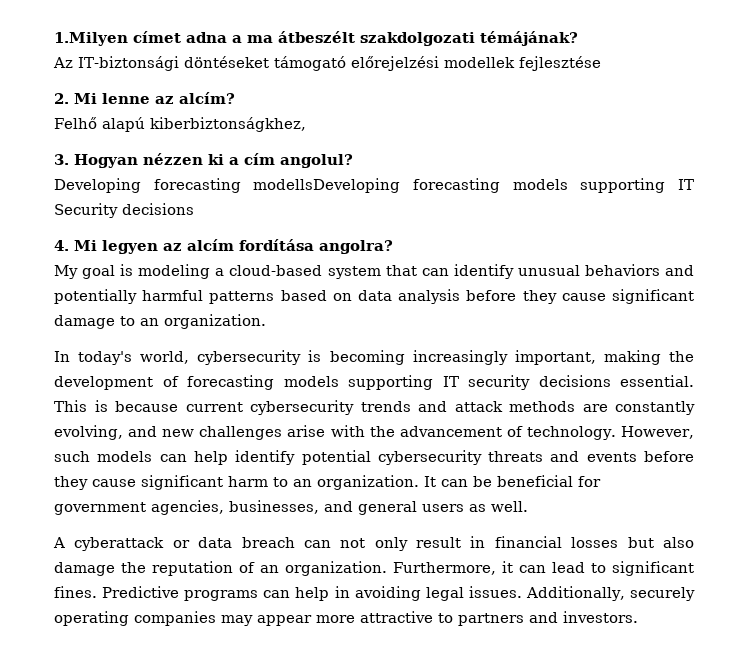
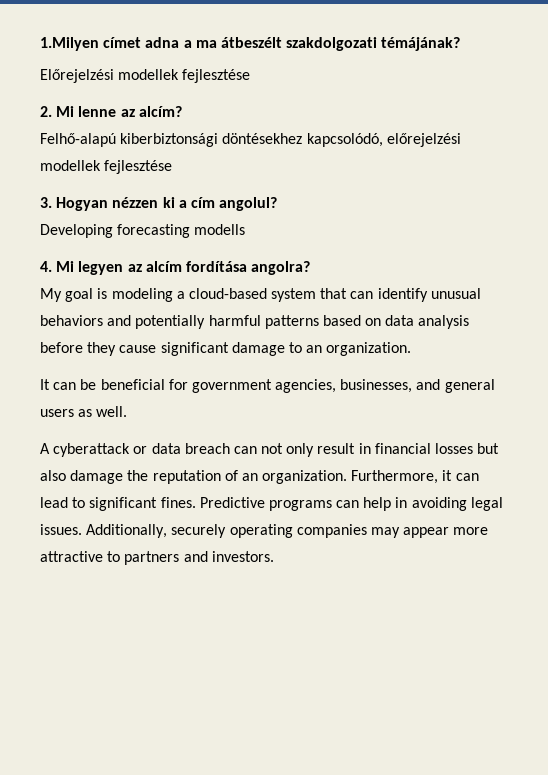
- Az IT-biztonsági döntéseket támogató előrejelzési modellek fejlesztése
+ Előrejelzési modellek fejlesztése
- Felhő alapú kiberbiztonságkhez,
+ Felhő-alapú kiberbiztonsági döntésekhez kapcsolódó, előrejelzési modellek fejlesztése
- Developing forecasting modellsDeveloping forecasting models supporting IT Security decisions
+ Developing forecasting modells
- In today's world, cybersecurity is becoming increasingly important, making the development of forecasting models supporting IT security decisions essential. This is because current cybersecurity trends and attack methods are constantly evolving, and new challenges arise with the advancement of technology. However, such models can help identify potential cybersecurity threats and events before they cause significant harm to an organization.

